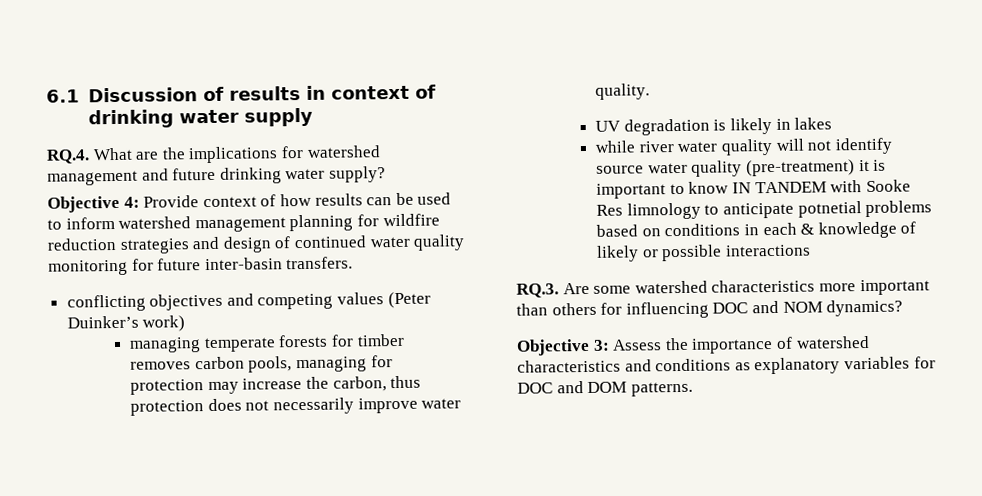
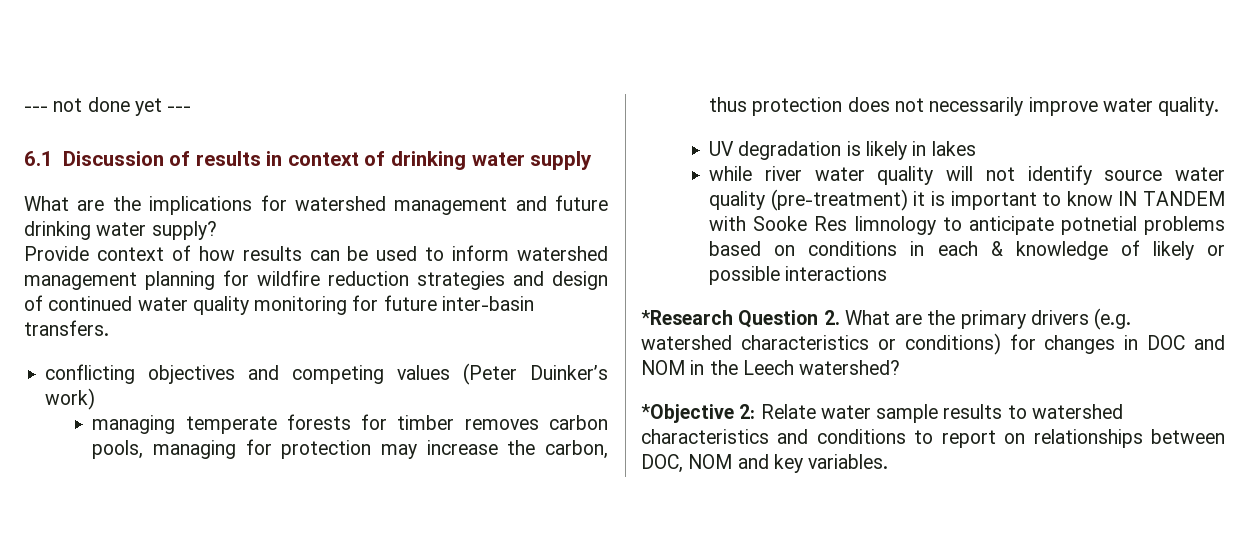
+ --- not done yet ---
- RQ.4. What are the implications for watershed management and future drinking water supply?
+ What are the implications for watershed management and future drinking water supply?
- Objective 4: Provide context of how results can be used to inform watershed management planning for wildfire reduction strategies and design of continued water quality monitoring for future inter-basin transfers.
+ Provide context of how results can be used to inform watershed management planning for wildfire reduction strategies and design of continued water quality monitoring for future inter-basin transfers.
- RQ.3. Are some watershed characteristics more important than others for influencing DOC and NOM dynamics?
- Objective 3: Assess the importance of watershed characteristics and conditions as explanatory variables for DOC and DOM patterns.
+ *Research Question 2. What are the primary drivers (e.g. watershed characteristics or conditions) for changes in DOC and NOM in the Leech watershed?
+ *Objective 2: Relate water sample results to watershed characteristics and conditions to report on relationships between DOC, NOM and key variables.

